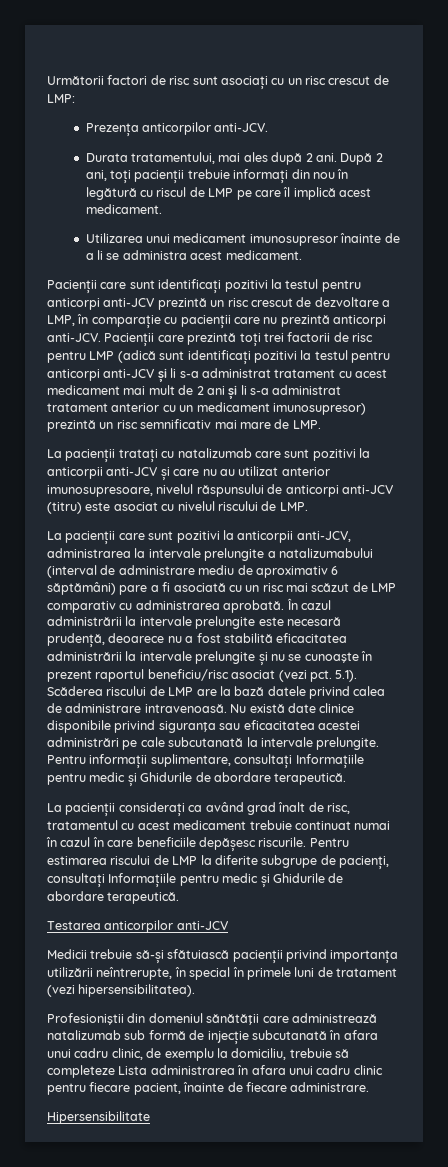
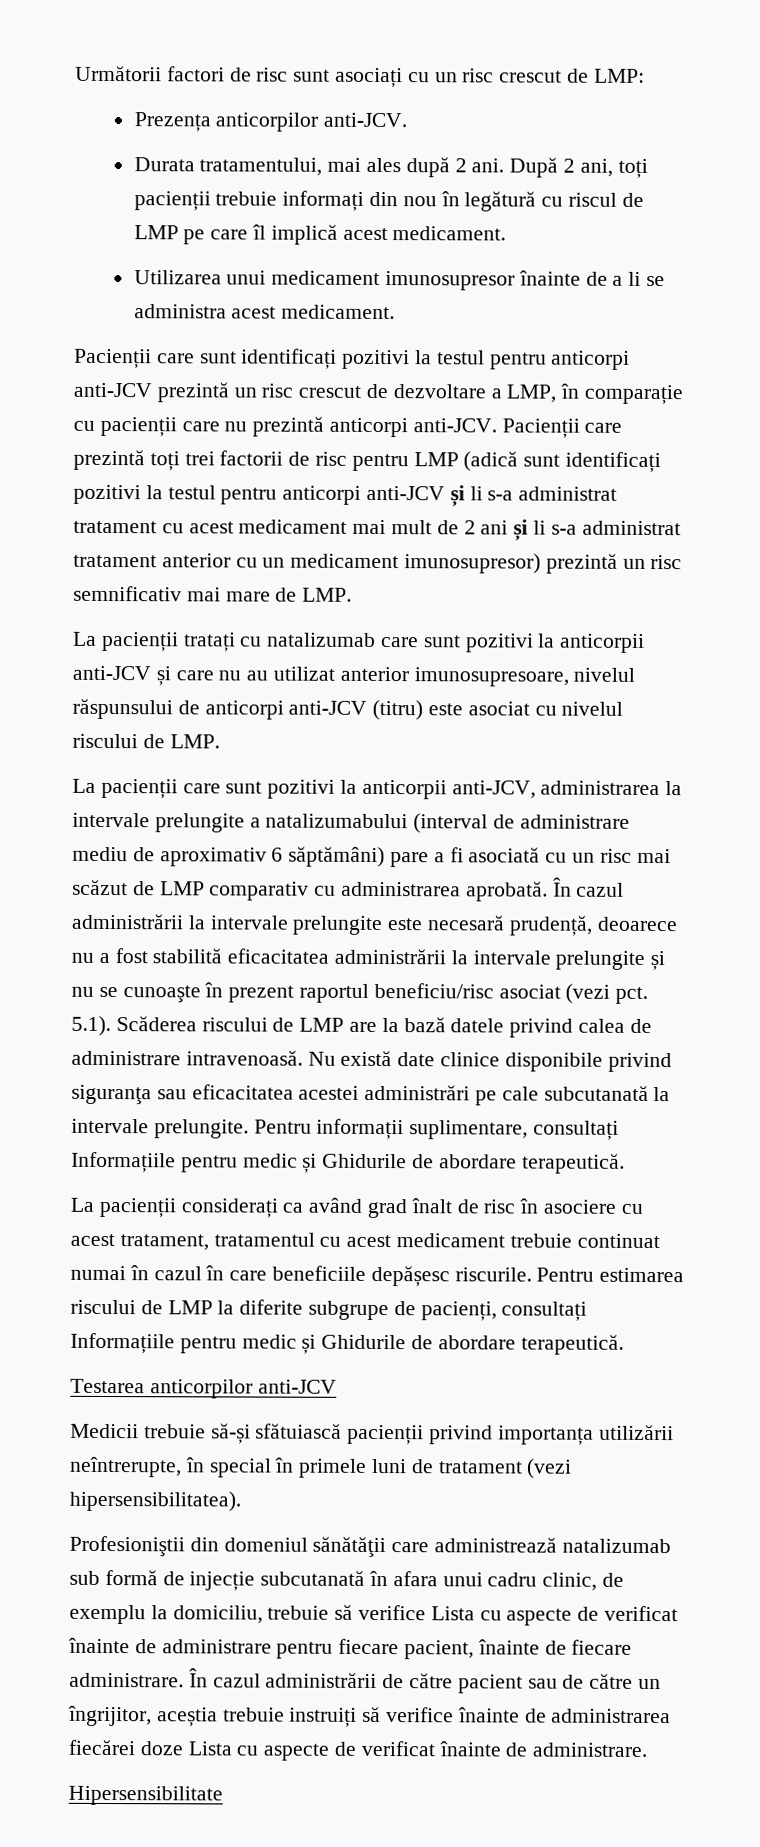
- La pacienții considerați ca având grad înalt de risc, tratamentul cu acest medicament trebuie continuat numai în cazul în care beneficiile depășesc riscurile.
+ La pacienții considerați ca având grad înalt de risc în asociere cu acest tratament, tratamentul cu acest medicament trebuie continuat numai în cazul în care beneficiile depășesc riscurile.
- Profesioniştii din domeniul sănătăţii care administrează natalizumab sub formă de injecție subcutanată în afara unui cadru clinic, de exemplu la domiciliu, trebuie să completeze Lista administrarea în afara unui cadru clinic pentru fiecare pacient, înainte de fiecare administrare.
+ Profesioniştii din domeniul sănătăţii care administrează natalizumab sub formă de injecție subcutanată în afara unui cadru clinic, de exemplu la domiciliu, trebuie să verifice Lista cu aspecte de verificat înainte de administrare pentru fiecare pacient, înainte de fiecare administrare. În cazul administrării de către pacient sau de către un îngrijitor, aceștia trebuie instruiți să verifice înainte de administrarea fiecărei doze Lista cu aspecte de verificat înainte de administrare.

